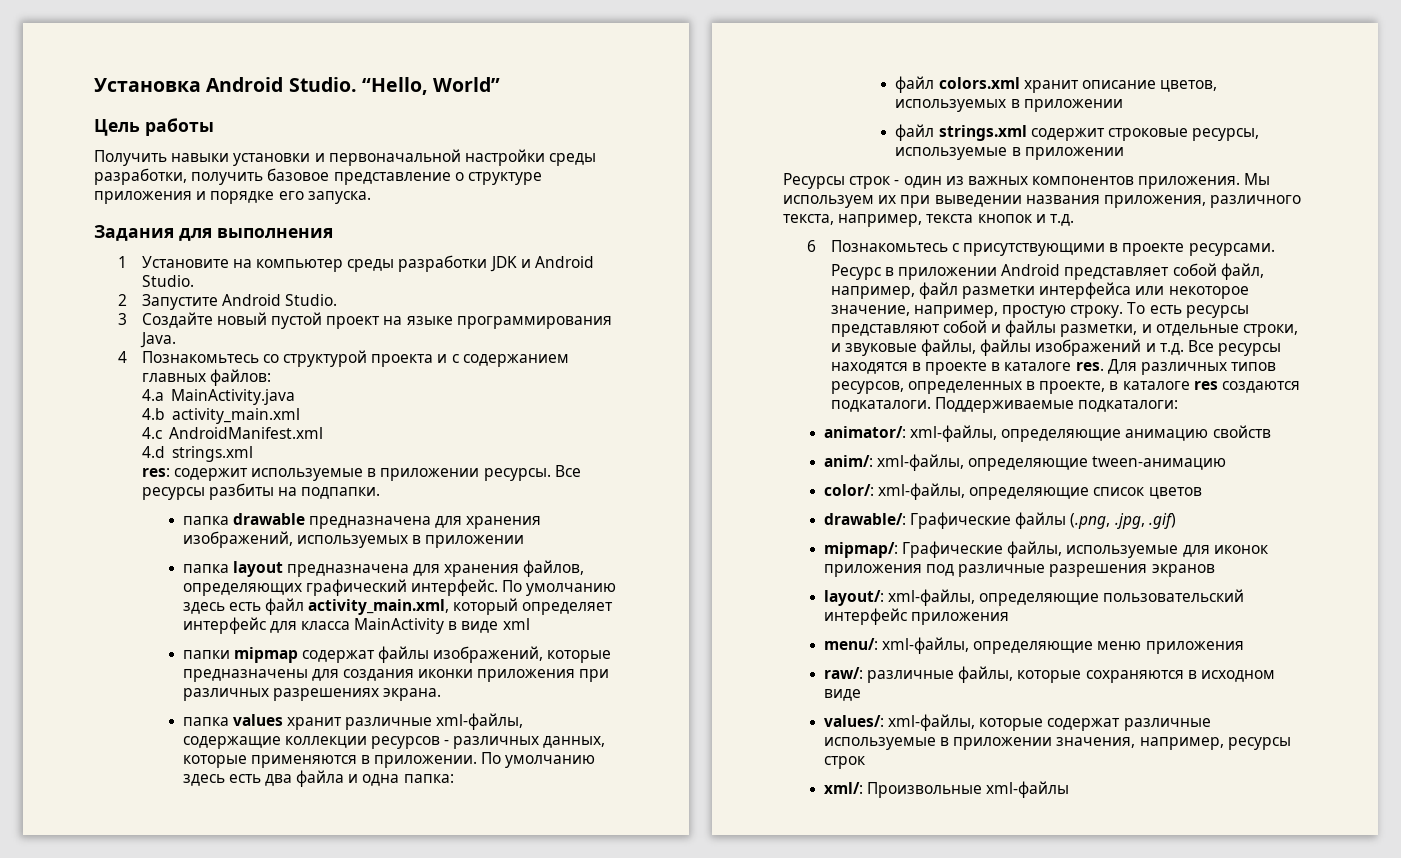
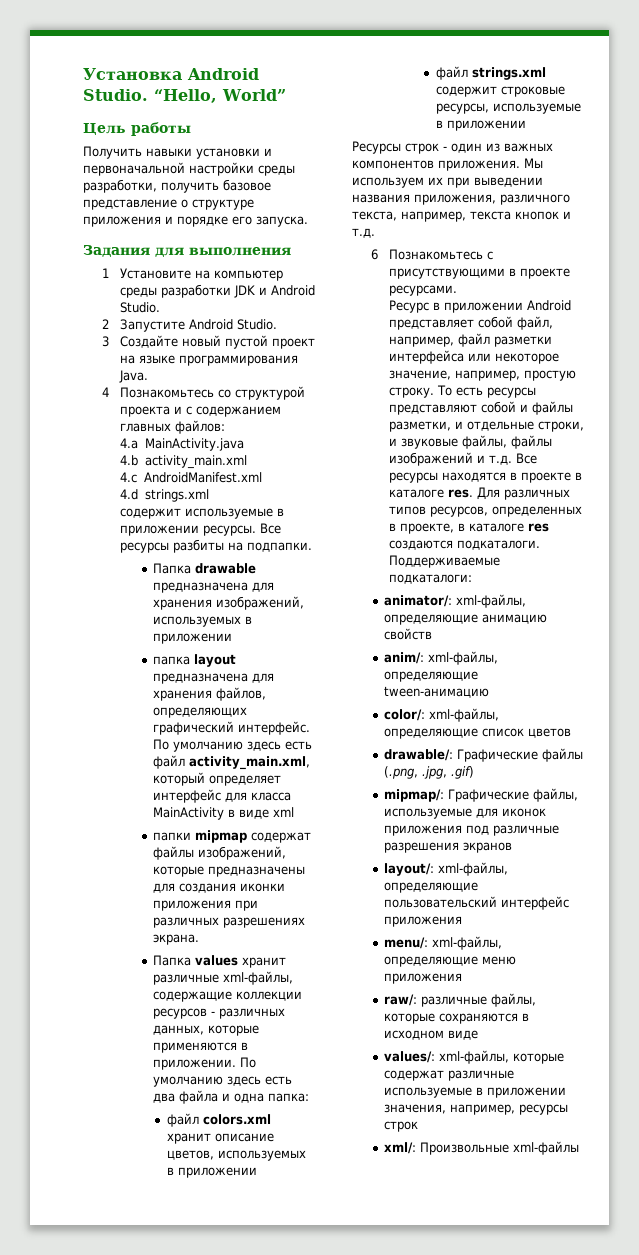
- res: содержит используемые в приложении ресурсы.
+ содержит используемые в приложении ресурсы.
- папка drawable предназначена для хранения изображений, используемых в приложении
+ Папка drawable предназначена для хранения изображений, используемых в приложении
- папка values хранит различные xml-файлы, содержащие коллекции ресурсов - различных данных, которые применяются в приложении.
+ Папка values хранит различные xml-файлы, содержащие коллекции ресурсов - различных данных, которые применяются в приложении.

